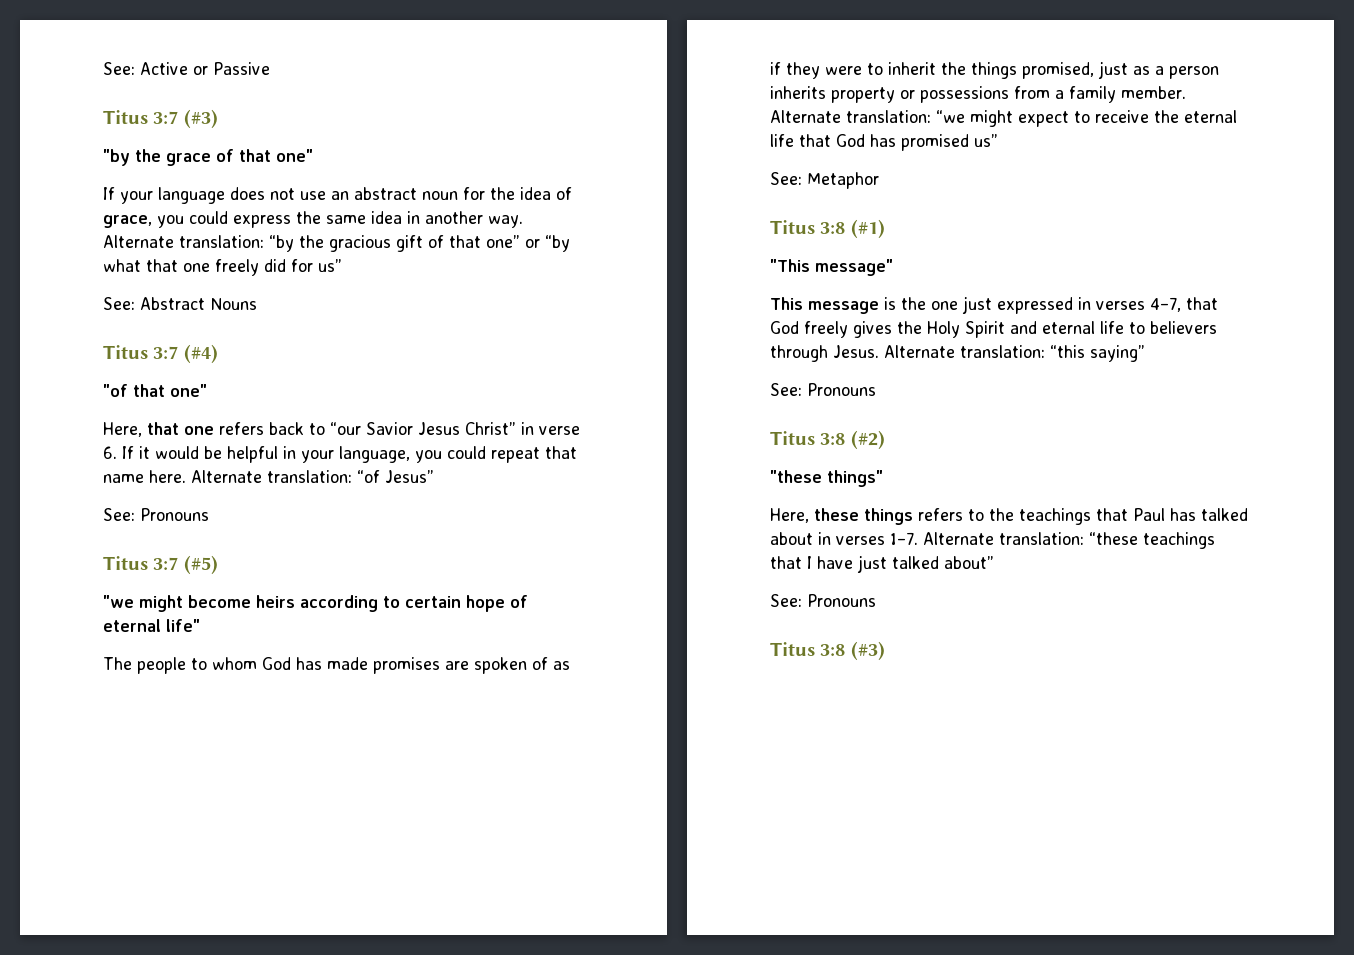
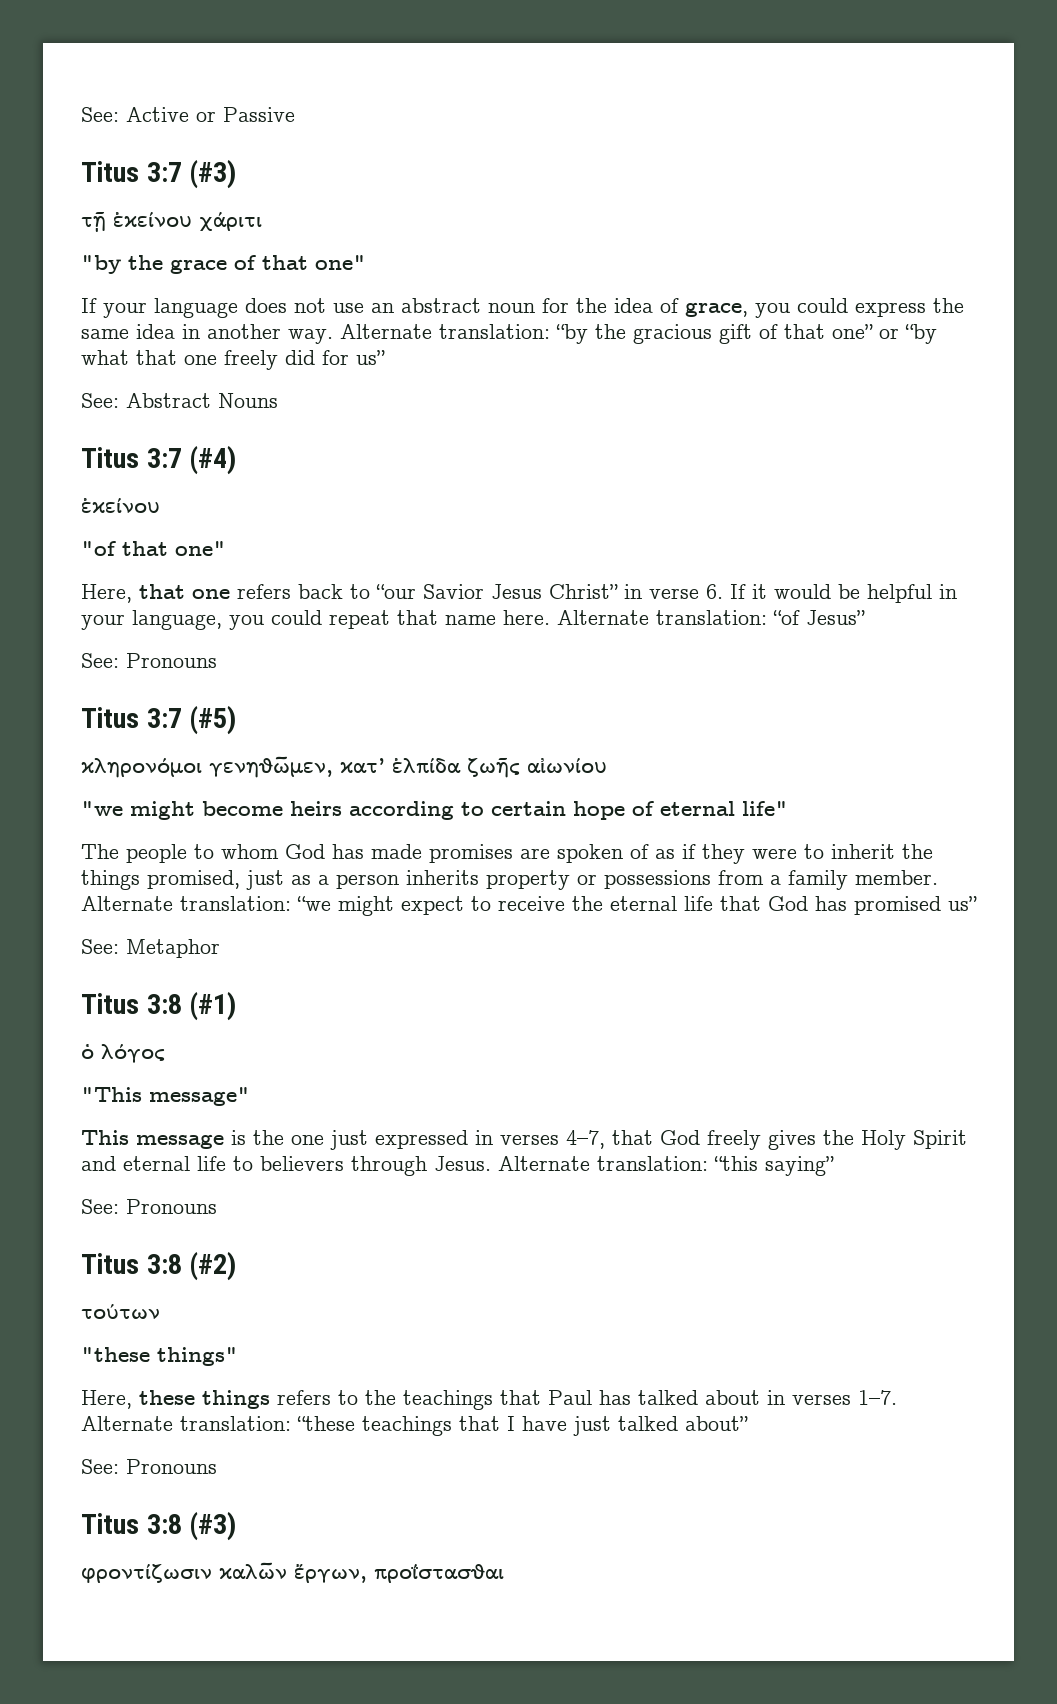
+ τῇ ἐκείνου χάριτι
  Titus 3:7 (#4)
+ ἐκείνου
+ κληρονόμοι γενηθῶμεν, κατ’ ἐλπίδα ζωῆς αἰωνίου
+ ὁ λόγος
+ τούτων
+ φροντίζωσιν καλῶν ἔργων, προΐστασθαι

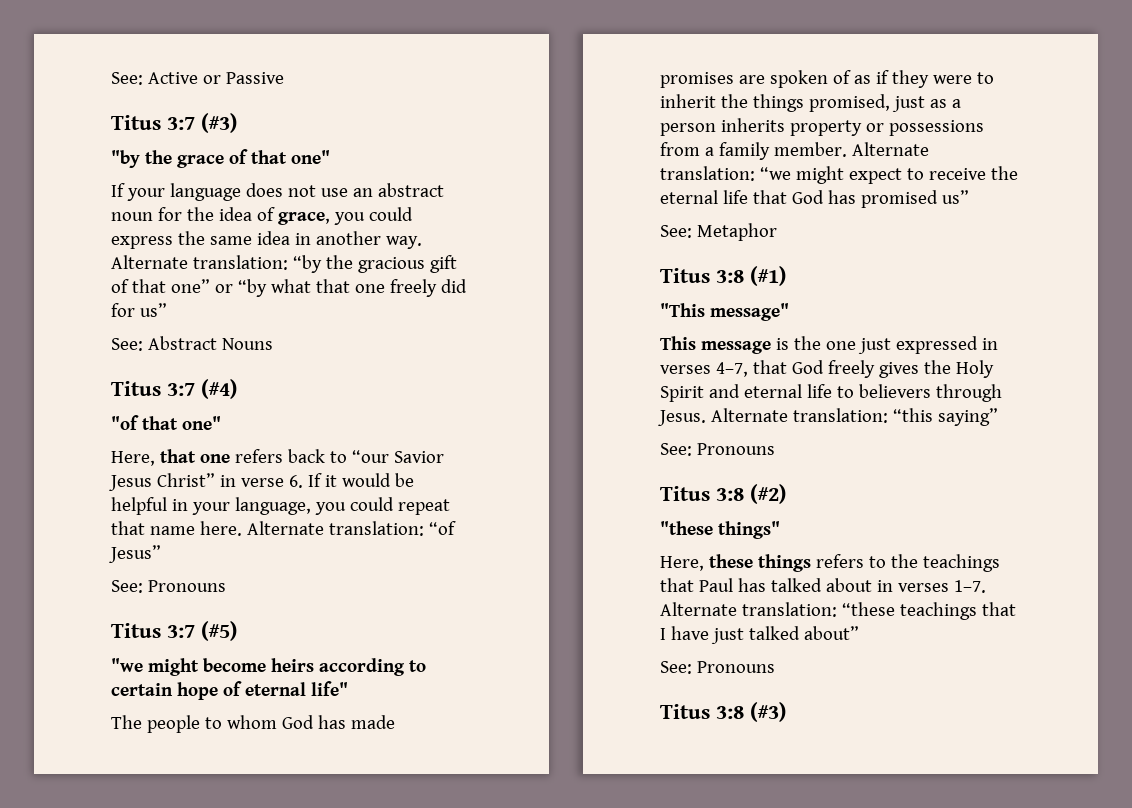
- τῇ ἐκείνου χάριτι
  Titus 3:7 (#4)
- ἐκείνου
- κληρονόμοι γενηθῶμεν, κατ’ ἐλπίδα ζωῆς αἰωνίου
- ὁ λόγος
- τούτων
- φροντίζωσιν καλῶν ἔργων, προΐστασθαι

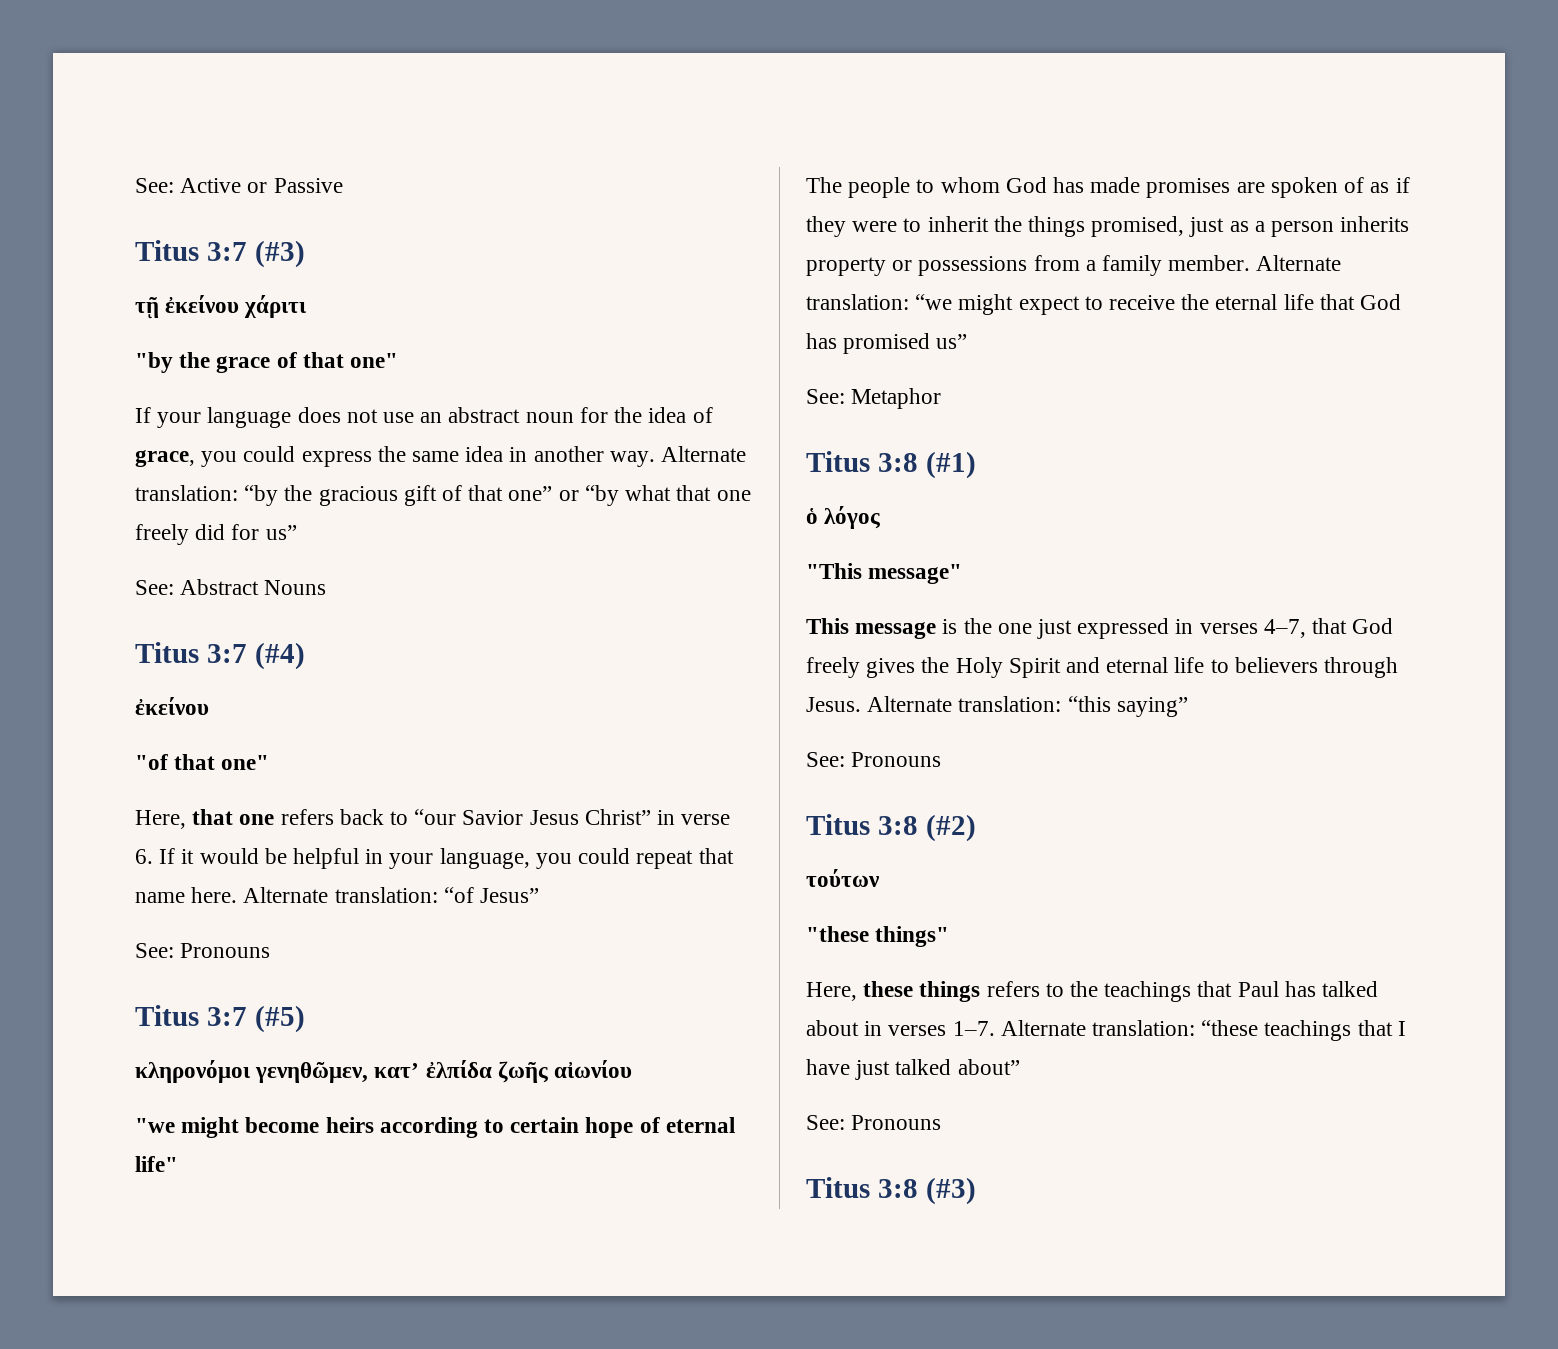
+ τῇ ἐκείνου χάριτι
  Titus 3:7 (#4)
+ ἐκείνου
+ κληρονόμοι γενηθῶμεν, κατ’ ἐλπίδα ζωῆς αἰωνίου
+ ὁ λόγος
+ τούτων

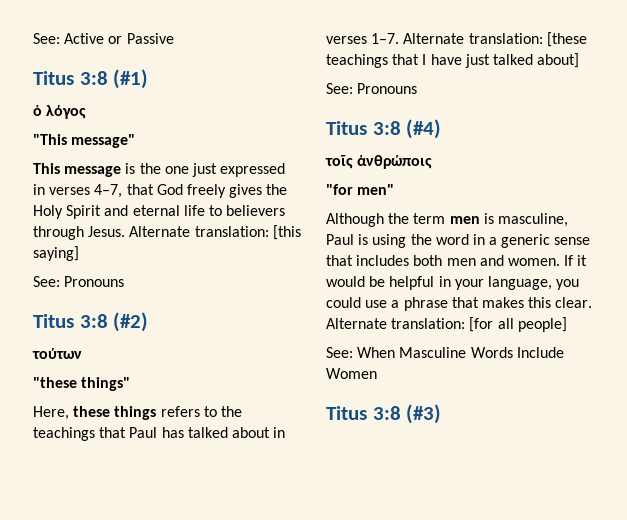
- Titus 3:7 (#3)
- τῇ ἐκείνου χάριτι
- "by the grace of that one"
- If your language does not use an abstract noun for the idea of grace, you could express the same idea in another way. Alternate translation: “by the gracious gift of that one” or “by what that one freely did for us”
- See: Abstract Nouns
- Titus 3:7 (#4)
- ἐκείνου
- "of that one"
- Here, that one refers back to “our Savior Jesus Christ” in verse 6. If it would be helpful in your language, you could repeat that name here. Alternate translation: “of Jesus”
- See: Pronouns
- Titus 3:7 (#5)
- κληρονόμοι γενηθῶμεν, κατ’ ἐλπίδα ζωῆς αἰωνίου
- "we might become heirs according to certain hope of eternal life"
- The people to whom God has made promises are spoken of as if they were to inherit the things promised, just as a person inherits property or possessions from a family member. Alternate translation: “we might expect to receive the eternal life that God has promised us”
- See: Metaphor
- Alternate translation: “this saying”
+ Alternate translation: [this saying]
- Alternate translation: “these teachings that I have just talked about”
+ Alternate translation: [these teachings that I have just talked about]
  See: Pronouns
+ Titus 3:8 (#4)
+ τοῖς ἀνθρώποις
+ "for men"
+ Although the term men is masculine, Paul is using the word in a generic sense that includes both men and women. If it would be helpful in your language, you could use a phrase that makes this clear. Alternate translation: [for all people]
+ See: When Masculine Words Include Women

